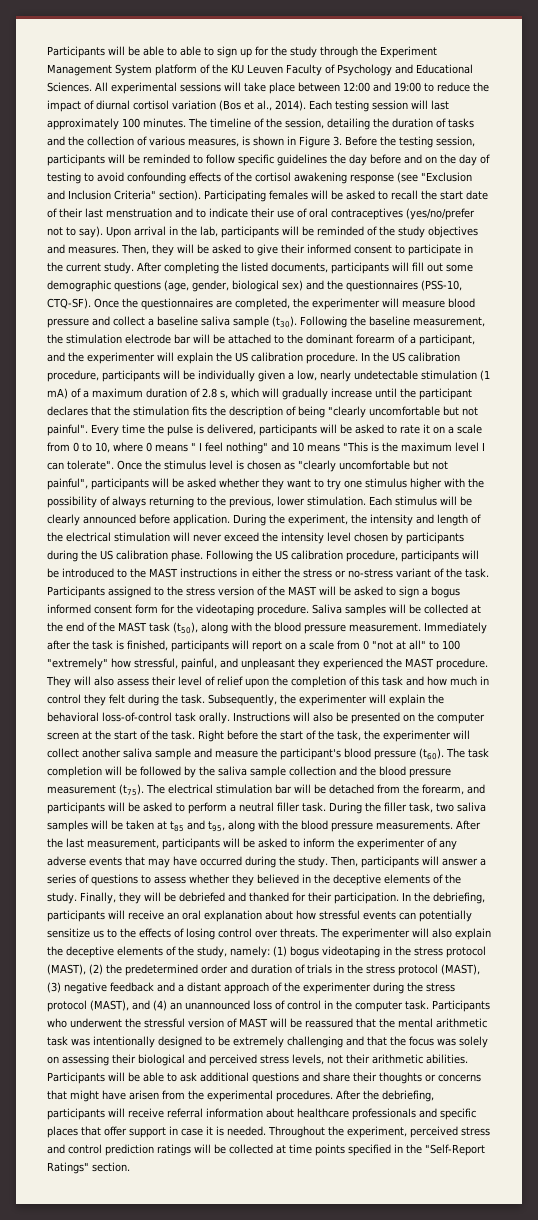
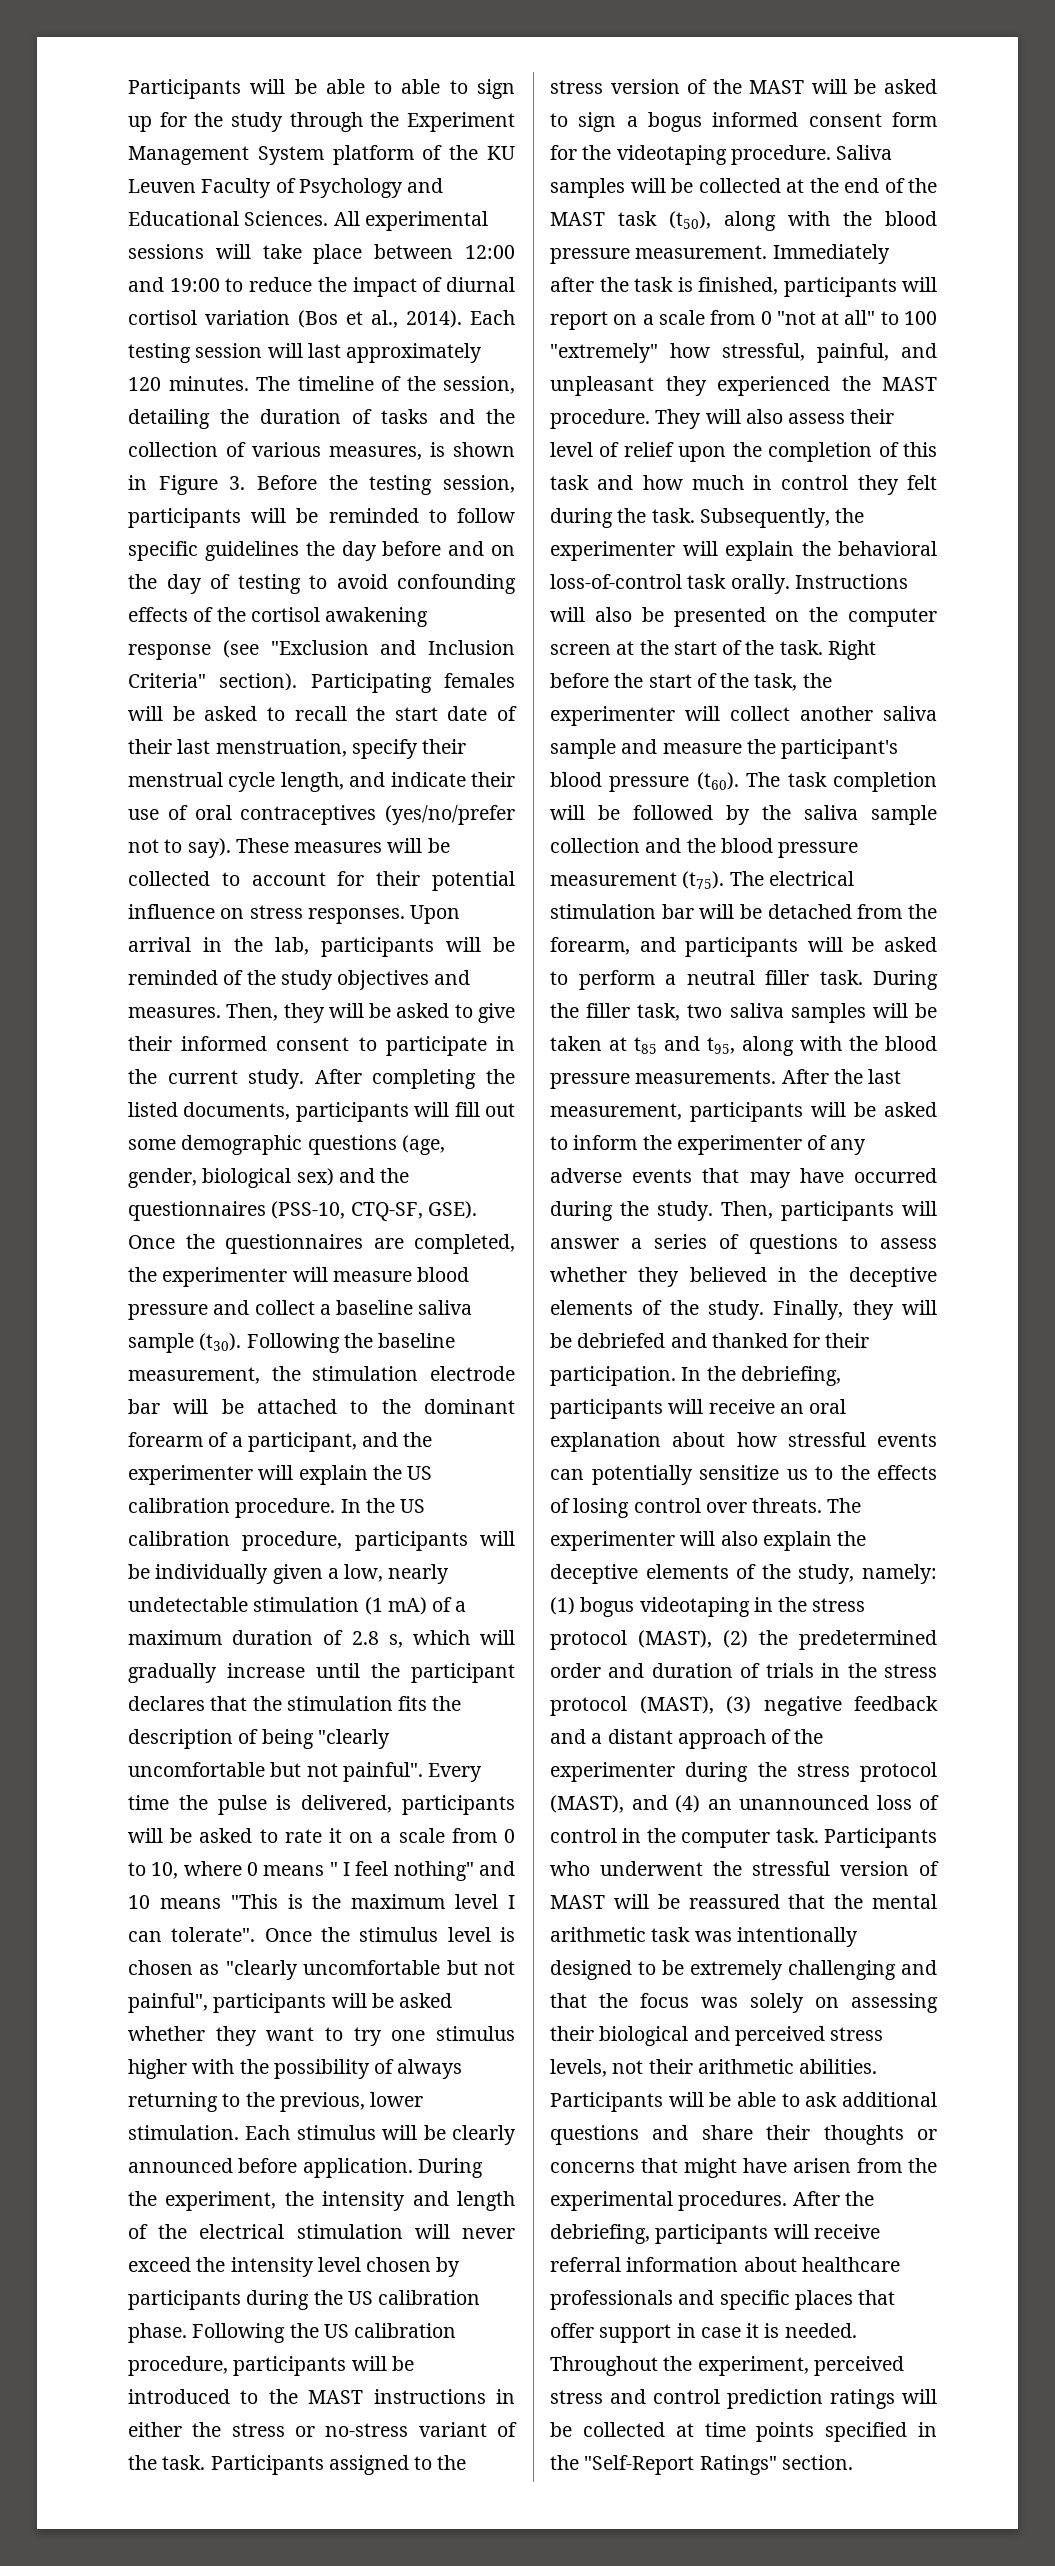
- Each testing session will last approximately 100 minutes.
+ Each testing session will last approximately 120 minutes.
- Participating females will be asked to recall the start date of their last menstruation and to indicate their use of oral contraceptives (yes/no/prefer not to say).
+ Participating females will be asked to recall the start date of their last menstruation, specify their menstrual cycle length, and indicate their use of oral contraceptives (yes/no/prefer not to say).
+ These measures will be collected to account for their potential influence on stress responses.
- After completing the listed documents, participants will fill out some demographic questions (age, gender, biological sex) and the questionnaires (PSS-10, CTQ-SF).
+ After completing the listed documents, participants will fill out some demographic questions (age, gender, biological sex) and the questionnaires (PSS-10, CTQ-SF, GSE).

